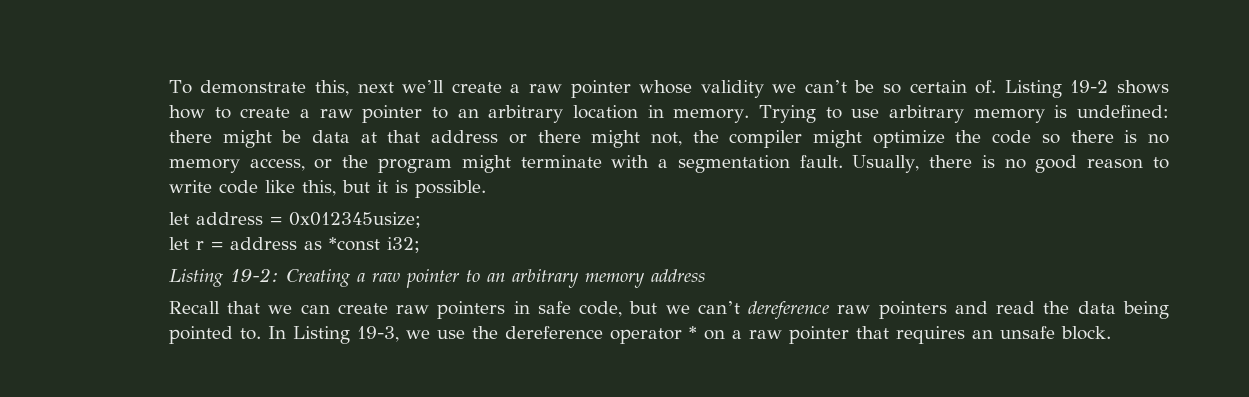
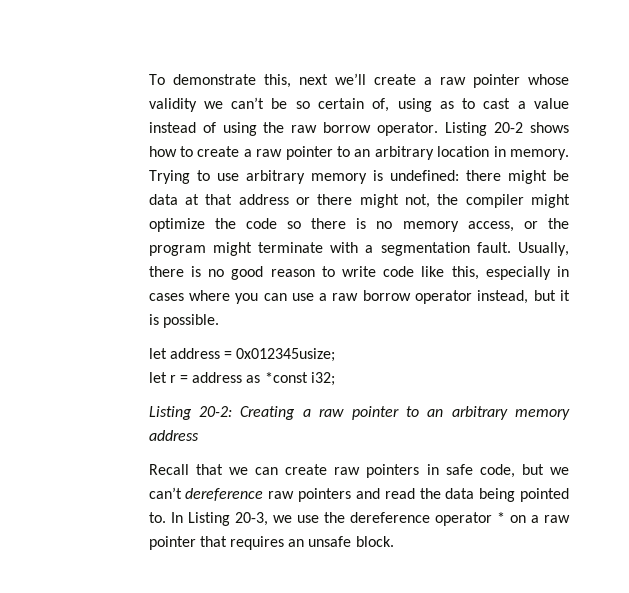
- To demonstrate this, next we’ll create a raw pointer whose validity we can’t be so certain of. Listing 19-2 shows how to create a raw pointer to an arbitrary location in memory.
+ To demonstrate this, next we’ll create a raw pointer whose validity we can’t be so certain of, using as to cast a value instead of using the raw borrow operator. Listing 20-2 shows how to create a raw pointer to an arbitrary location in memory.
- Usually, there is no good reason to write code like this, but it is possible.
+ Usually, there is no good reason to write code like this, especially in cases where you can use a raw borrow operator instead, but it is possible.
- Listing 19-2: Creating a raw pointer to an arbitrary memory address
+ Listing 20-2: Creating a raw pointer to an arbitrary memory address
- In Listing 19-3, we use the dereference operator * on a raw pointer that requires an unsafe block.
+ In Listing 20-3, we use the dereference operator * on a raw pointer that requires an unsafe block.

